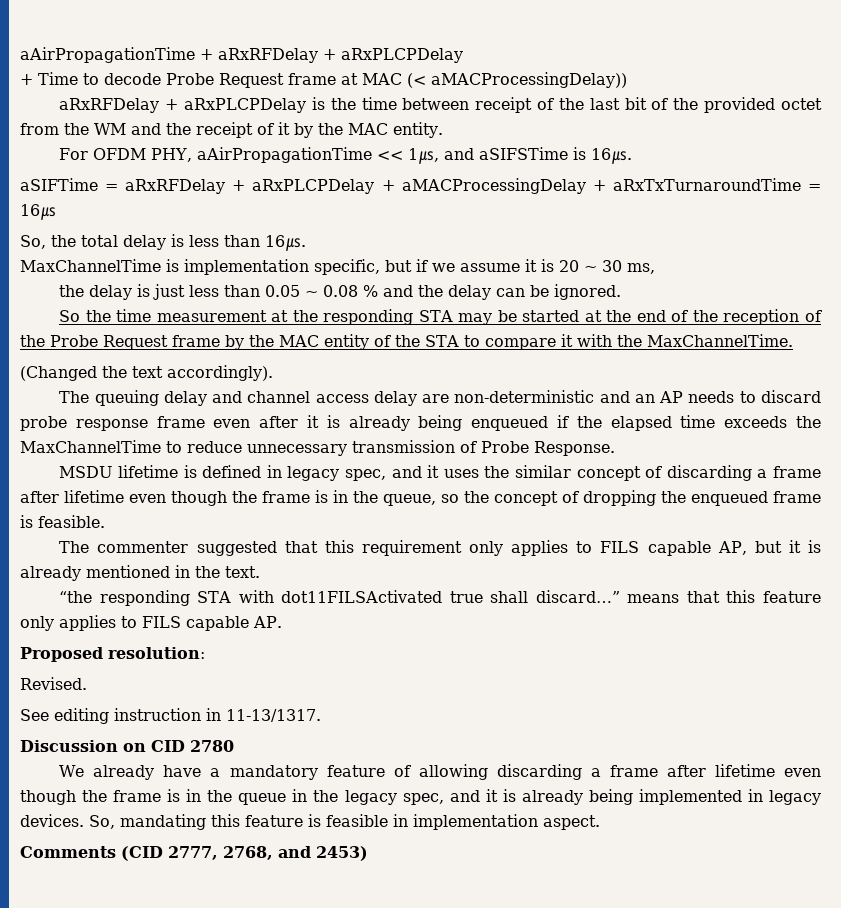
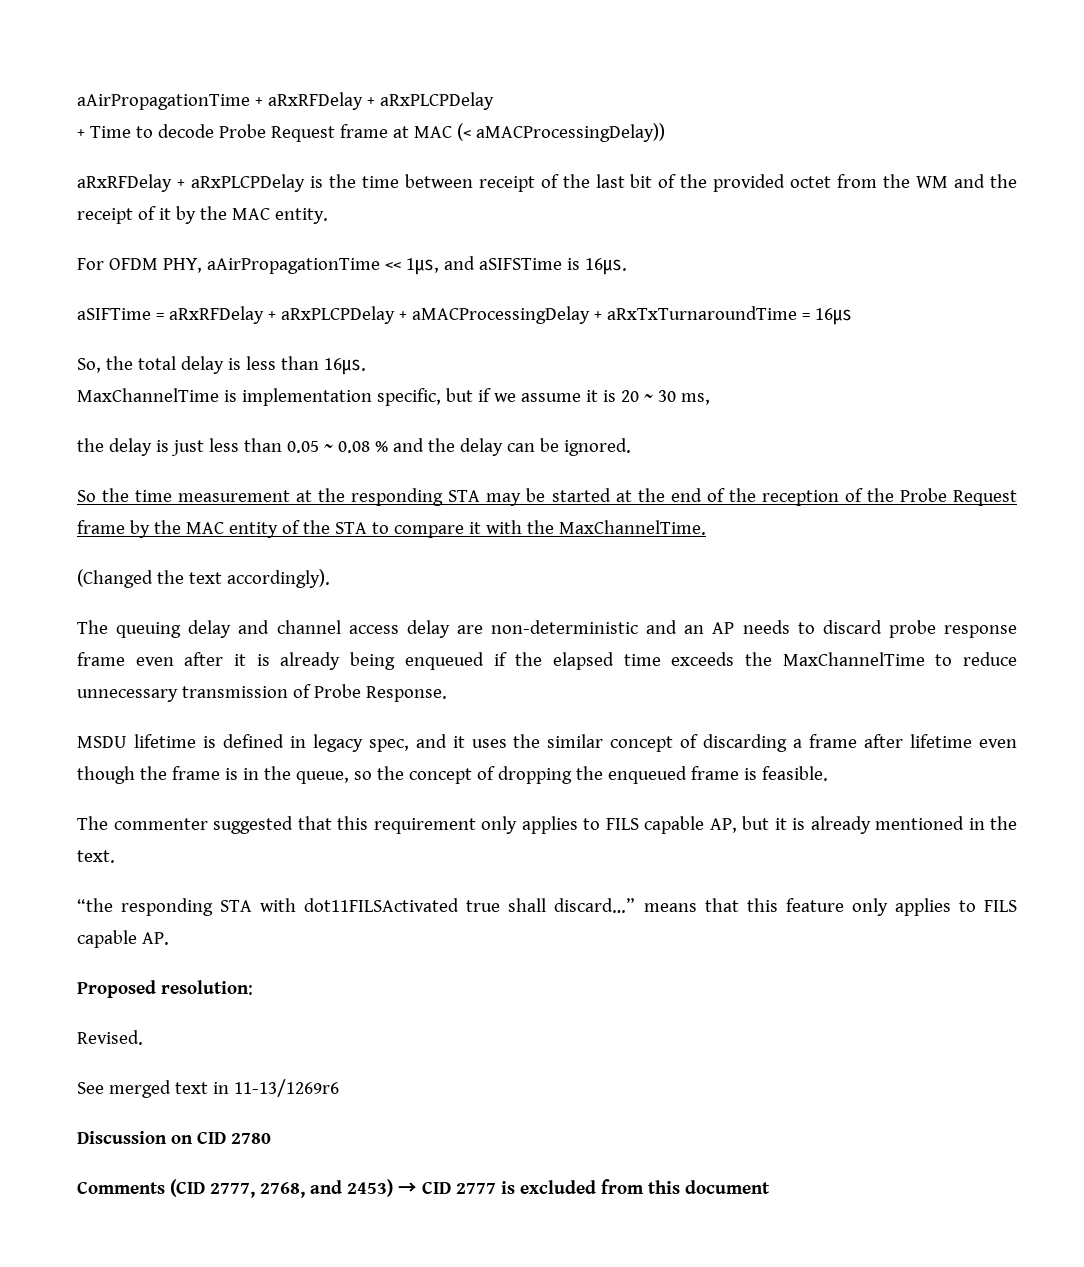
- See editing instruction in 11-13/1317.
+ See merged text in 11-13/1269r6
- We already have a mandatory feature of allowing discarding a frame after lifetime even though the frame is in the queue in the legacy spec, and it is already being implemented in legacy devices. So, mandating this feature is feasible in implementation aspect.
- Comments (CID 2777, 2768, and 2453)
+ Comments (CID 2777, 2768, and 2453) → CID 2777 is excluded from this document

